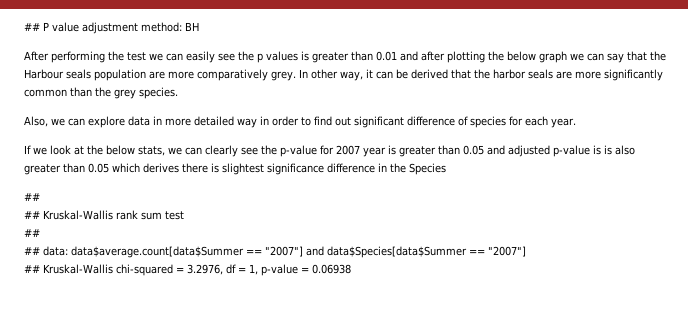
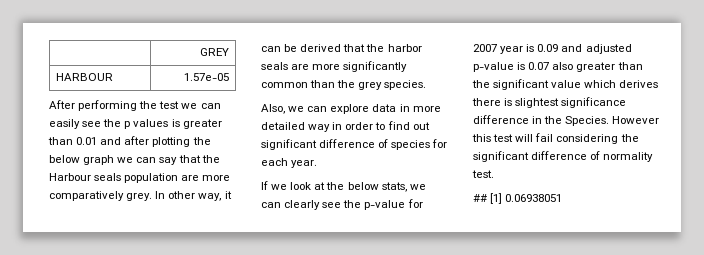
- ## P value adjustment method: BH
+ | GREY
+ HARBOUR | 1.57e-05
- If we look at the below stats, we can clearly see the p-value for 2007 year is greater than 0.05 and adjusted p-value is is also greater than 0.05 which derives there is slightest significance difference in the Species
- ##
- ## Kruskal-Wallis rank sum test
- ##
- ## data: data$average.count[data$Summer == "2007"] and data$Species[data$Summer == "2007"]
- ## Kruskal-Wallis chi-squared = 3.2976, df = 1, p-value = 0.06938
+ If we look at the below stats, we can clearly see the p-value for 2007 year is 0.09 and adjusted p-value is 0.07 also greater than the significant value which derives there is slightest significance difference in the Species. However this test will fail considering the significant difference of normality test.
+ ## [1] 0.06938051

